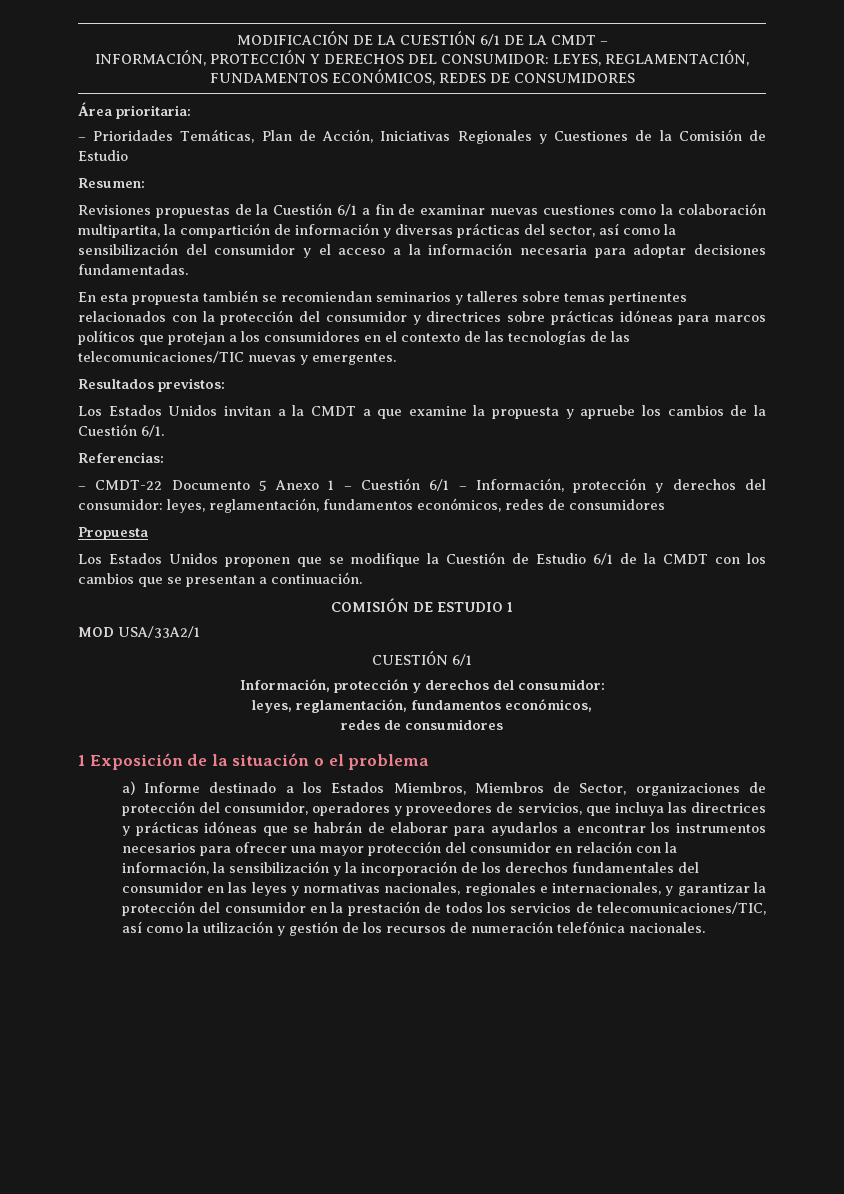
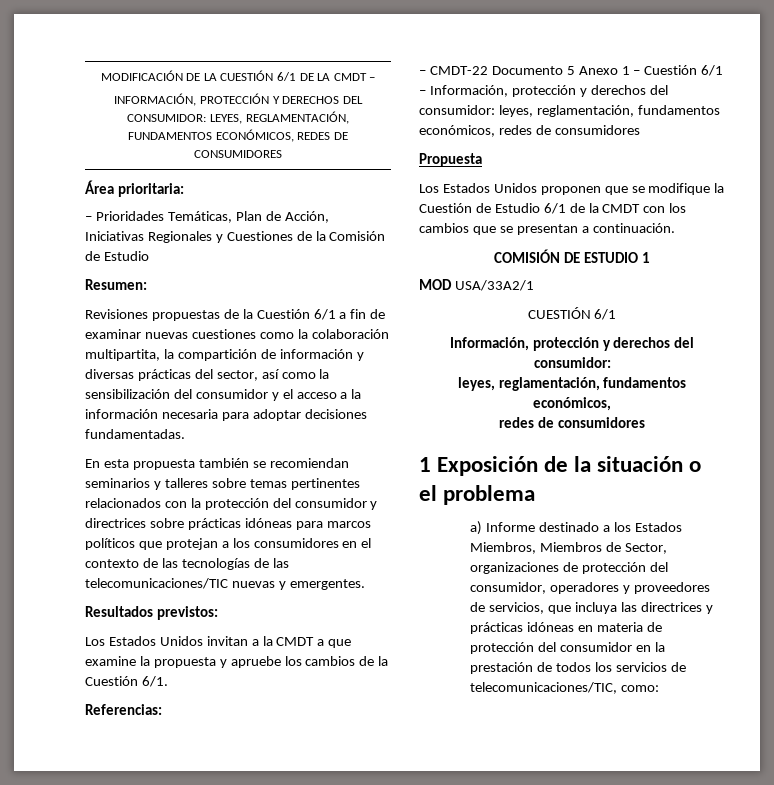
- a) Informe destinado a los Estados Miembros, Miembros de Sector, organizaciones de protección del consumidor, operadores y proveedores de servicios, que incluya las directrices y prácticas idóneas que se habrán de elaborar para ayudarlos a encontrar los instrumentos necesarios para ofrecer una mayor protección del consumidor en relación con la información, la sensibilización y la incorporación de los derechos fundamentales del consumidor en las leyes y normativas nacionales, regionales e internacionales, y garantizar la protección del consumidor en la prestación de todos los servicios de telecomunicaciones/TIC, así como la utilización y gestión de los recursos de numeración telefónica nacionales.
+ a) Informe destinado a los Estados Miembros, Miembros de Sector, organizaciones de protección del consumidor, operadores y proveedores de servicios, que incluya las directrices y prácticas idóneas en materia de protección del consumidor en la prestación de todos los servicios de telecomunicaciones/TIC, como:

